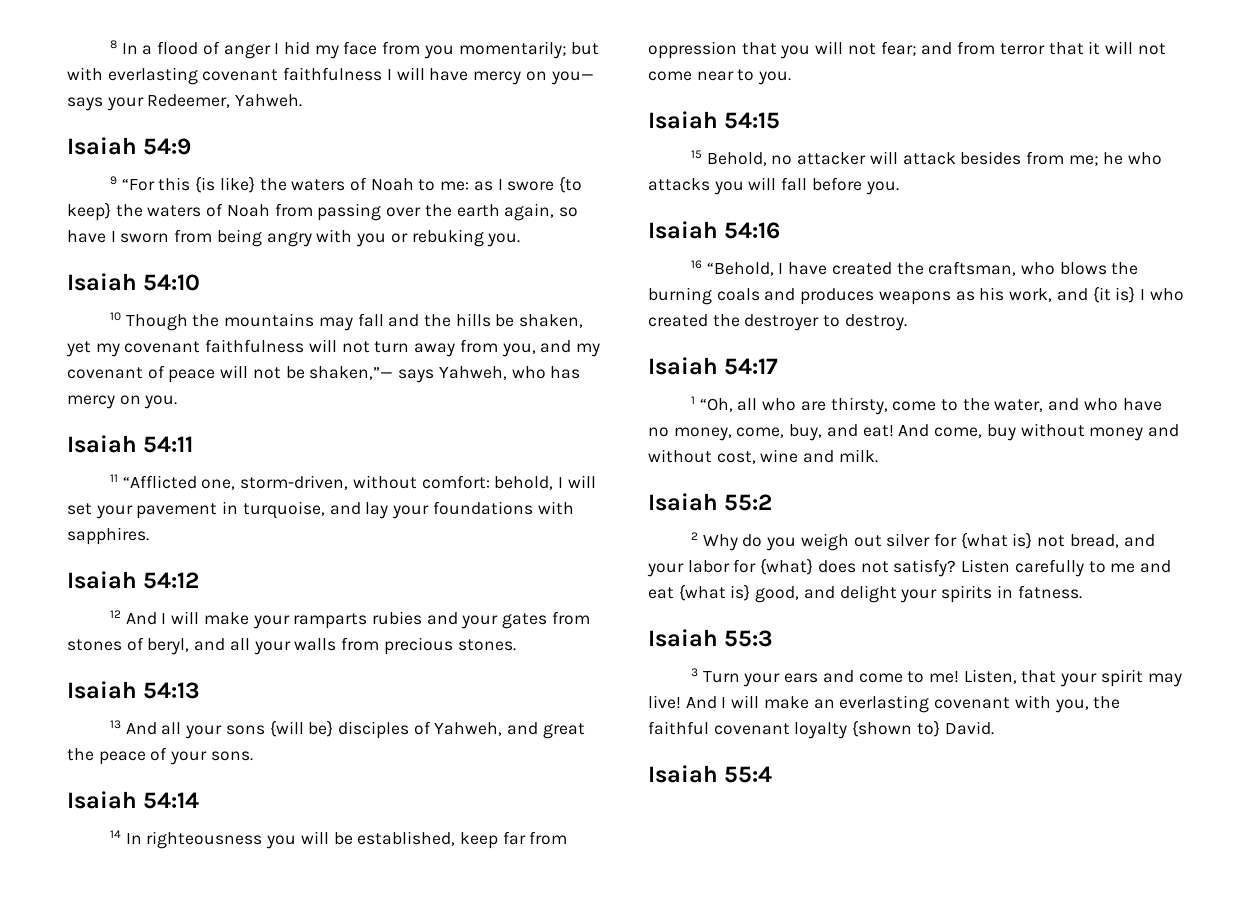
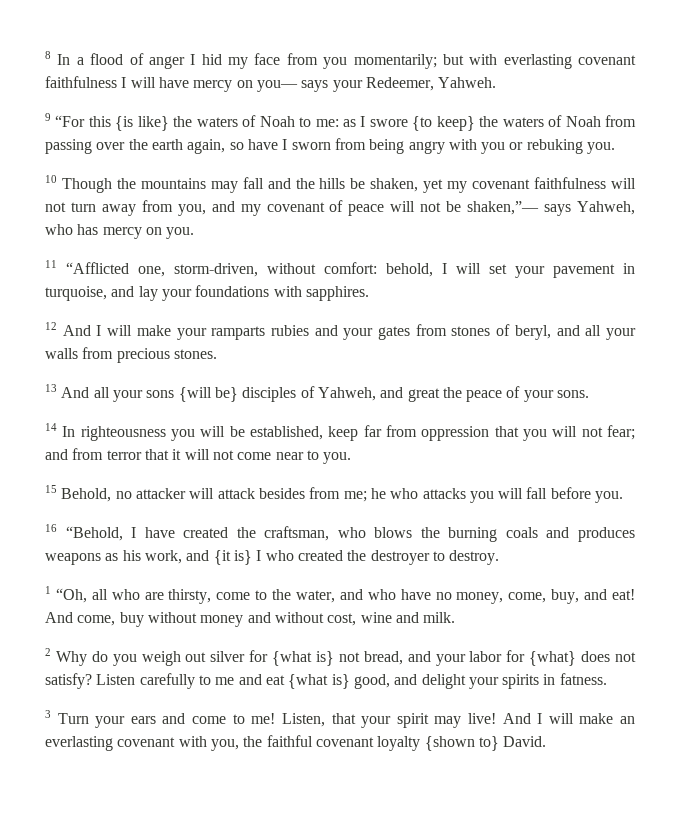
- Isaiah 54:9
- Isaiah 54:10
- Isaiah 54:11
- Isaiah 54:12
- Isaiah 54:13
- Isaiah 54:14
- Isaiah 54:15
- Isaiah 54:16
- Isaiah 54:17
- Isaiah 55:2
- Isaiah 55:3
- Isaiah 55:4

